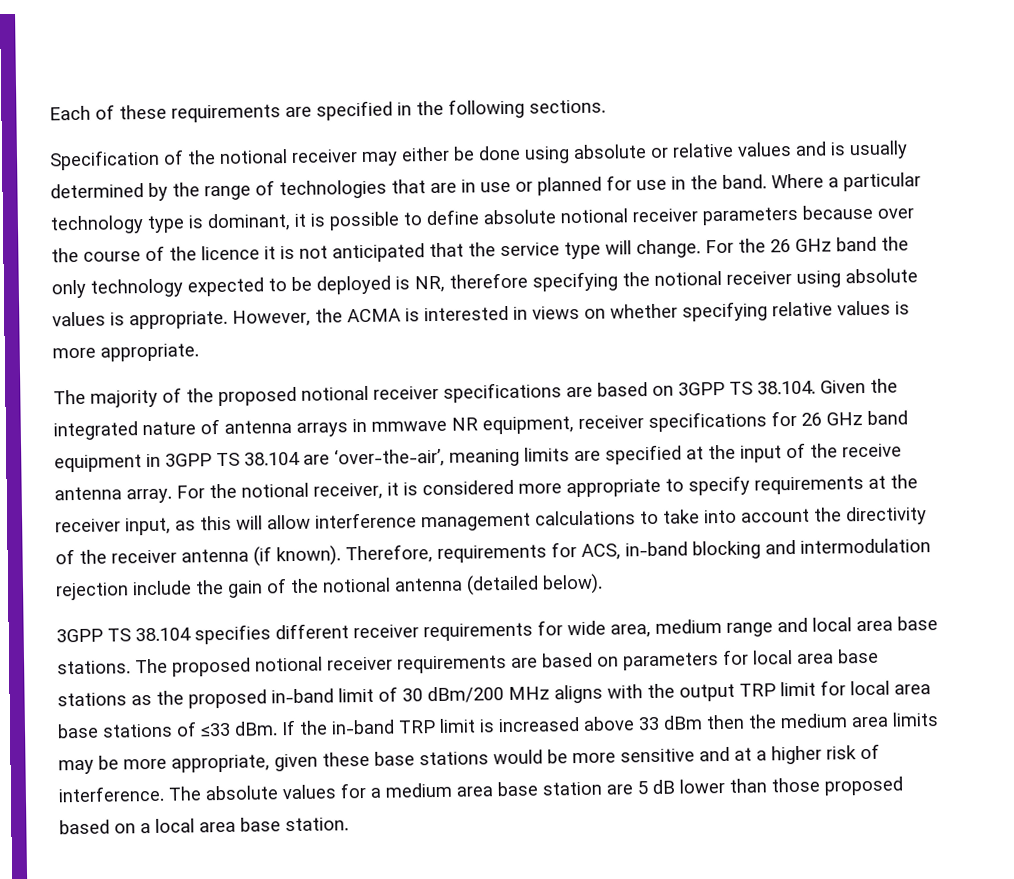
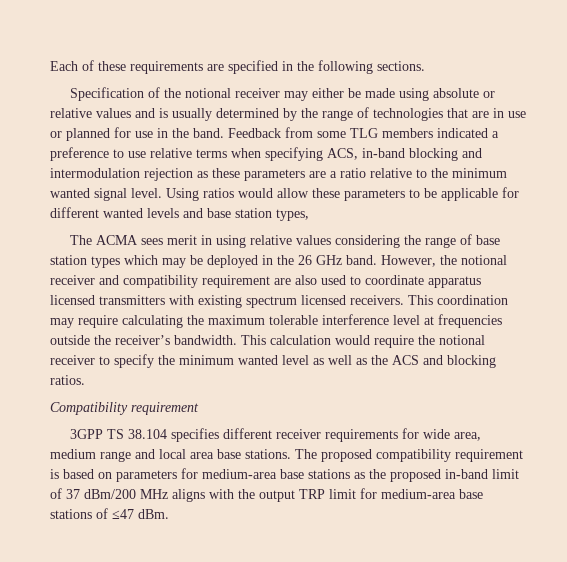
- Specification of the notional receiver may either be done using absolute or relative values and is usually determined by the range of technologies that are in use or planned for use in the band.
+ Specification of the notional receiver may either be made using absolute or relative values and is usually determined by the range of technologies that are in use or planned for use in the band.
- Where a particular technology type is dominant, it is possible to define absolute notional receiver parameters because over the course of the licence it is not anticipated that the service type will change. For the 26 GHz band the only technology expected to be deployed is NR, therefore specifying the notional receiver using absolute values is appropriate. However, the ACMA is interested in views on whether specifying relative values is more appropriate.
- The majority of the proposed notional receiver specifications are based on 3GPP TS 38.104. Given the integrated nature of antenna arrays in mmwave NR equipment, receiver specifications for 26 GHz band equipment in 3GPP TS 38.104 are ‘over-the-air’, meaning limits are specified at the input of the receive antenna array. For the notional receiver, it is considered more appropriate to specify requirements at the receiver input, as this will allow interference management calculations to take into account the directivity of the receiver antenna (if known). Therefore, requirements for ACS, in-band blocking and intermodulation rejection include the gain of the notional antenna (detailed below).
+ Feedback from some TLG members indicated a preference to use relative terms when specifying ACS, in-band blocking and intermodulation rejection as these parameters are a ratio relative to the minimum wanted signal level. Using ratios would allow these parameters to be applicable for different wanted levels and base station types,
+ The ACMA sees merit in using relative values considering the range of base station types which may be deployed in the 26 GHz band. However, the notional receiver and compatibility requirement are also used to coordinate apparatus licensed transmitters with existing spectrum licensed receivers. This coordination may require calculating the maximum tolerable interference level at frequencies outside the receiver’s bandwidth. This calculation would require the notional receiver to specify the minimum wanted level as well as the ACS and blocking ratios.
+ Compatibility requirement
- The proposed notional receiver requirements are based on parameters for local area base stations as the proposed in-band limit of 30 dBm/200 MHz aligns with the output TRP limit for local area base stations of ≤33 dBm. If the in-band TRP limit is increased above 33 dBm then the medium area limits may be more appropriate, given these base stations would be more sensitive and at a higher risk of interference. The absolute values for a medium area base station are 5 dB lower than those proposed based on a local area base station.
+ The proposed compatibility requirement is based on parameters for medium-area base stations as the proposed in-band limit of 37 dBm/200 MHz aligns with the output TRP limit for medium-area base stations of ≤47 dBm.

